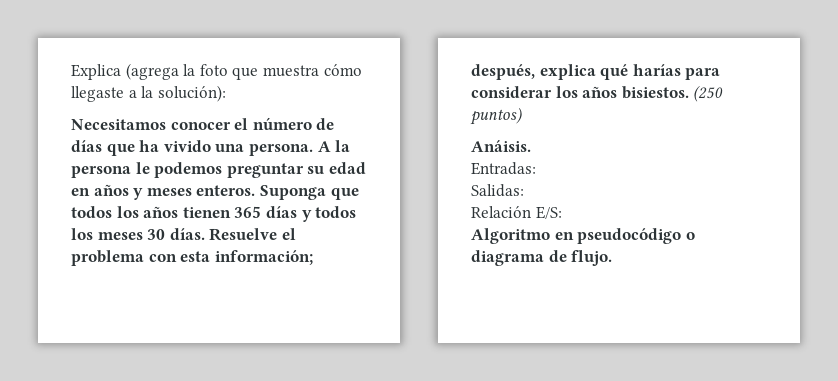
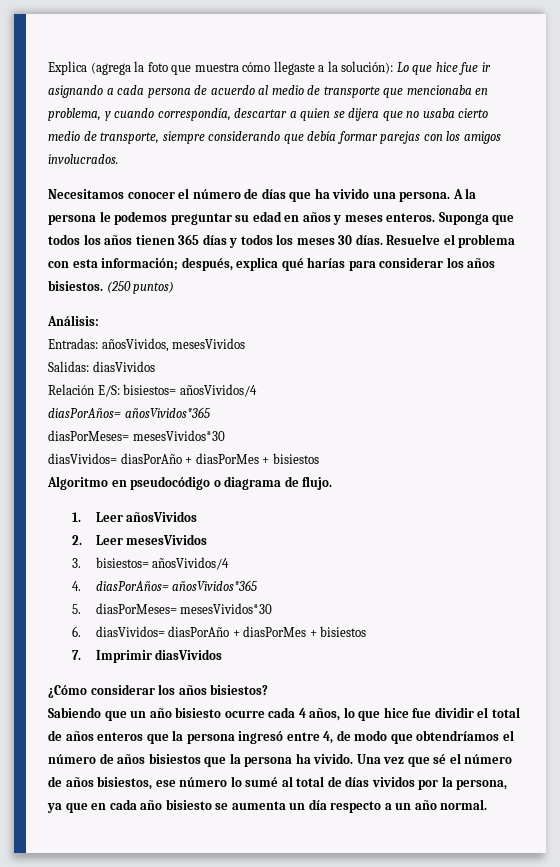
- Explica (agrega la foto que muestra cómo llegaste a la solución):
+ Explica (agrega la foto que muestra cómo llegaste a la solución): Lo que hice fue ir asignando a cada persona de acuerdo al medio de transporte que mencionaba en problema, y cuando correspondía, descartar a quien se dijera que no usaba cierto medio de transporte, siempre considerando que debía formar parejas con los amigos involucrados.
- Anáisis.
+ Análisis:
- Entradas:
+ Entradas: añosVividos, mesesVividos
- Salidas:
+ Salidas: diasVividos
- Relación E/S:
+ Relación E/S: bisiestos= añosVividos/4
+ diasPorAños= añosVividos*365
+ diasPorMeses= mesesVividos*30
+ diasVividos= diasPorAño + diasPorMes + bisiestos
+ 1. Leer añosVividos
+ 2. Leer mesesVividos
+ 3. bisiestos= añosVividos/4
+ 4. diasPorAños= añosVividos*365
+ 5. diasPorMeses= mesesVividos*30
+ 6. diasVividos= diasPorAño + diasPorMes + bisiestos
+ 7. Imprimir diasVividos
+ ¿Cómo considerar los años bisiestos?
+ Sabiendo que un año bisiesto ocurre cada 4 años, lo que hice fue dividir el total de años enteros que la persona ingresó entre 4, de modo que obtendríamos el número de años bisiestos que la persona ha vivido. Una vez que sé el número de años bisiestos, ese número lo sumé al total de días vividos por la persona, ya que en cada año bisiesto se aumenta un día respecto a un año normal.

